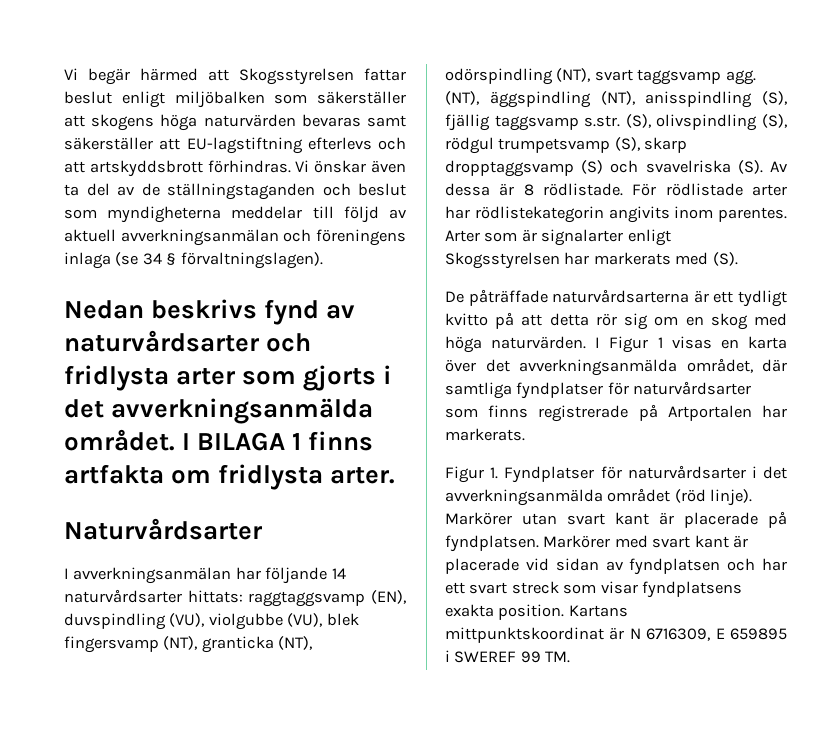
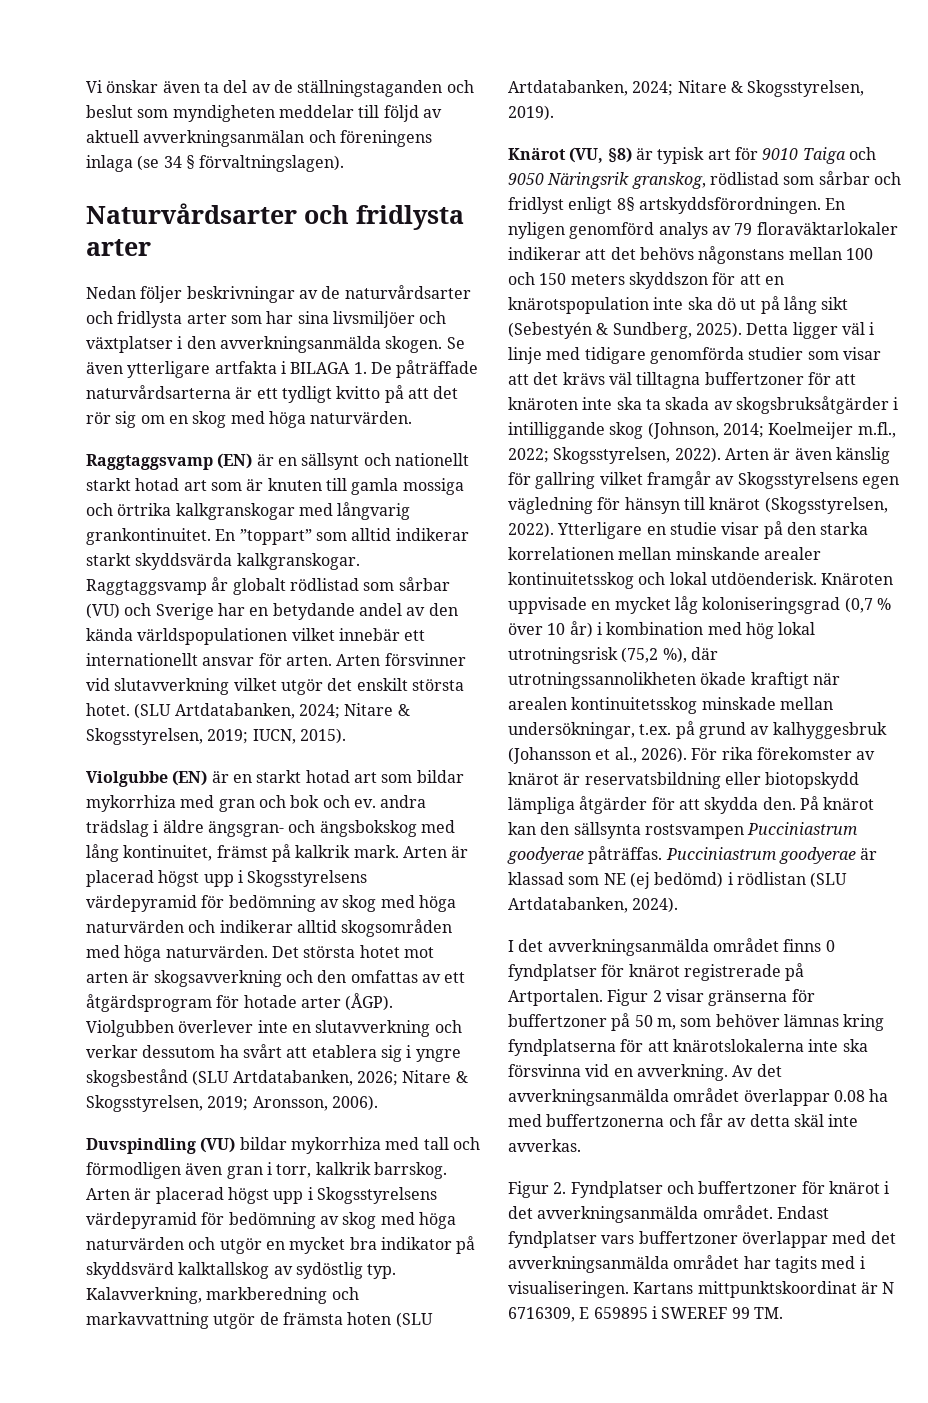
- Vi begär härmed att Skogsstyrelsen fattar beslut enligt miljöbalken som säkerställer att skogens höga naturvärden bevaras samt säkerställer att EU-lagstiftning efterlevs och att artskyddsbrott förhindras. Vi önskar även ta del av de ställningstaganden och beslut som myndigheterna meddelar till följd av aktuell avverkningsanmälan och föreningens inlaga (se 34 § förvaltningslagen).
+ Vi önskar även ta del av de ställningstaganden och beslut som myndigheten meddelar till följd av aktuell avverkningsanmälan och föreningens inlaga (se 34 § förvaltningslagen).
- Nedan beskrivs fynd av naturvårdsarter och fridlysta arter som gjorts i det avverkningsanmälda området. I BILAGA 1 finns artfakta om fridlysta arter.
- Naturvårdsarter
- I avverkningsanmälan har följande 14 naturvårdsarter hittats: raggtaggsvamp (EN), duvspindling (VU), violgubbe (VU), blek fingersvamp (NT), granticka (NT), odörspindling (NT), svart taggsvamp agg. (NT), äggspindling (NT), anisspindling (S), fjällig taggsvamp s.str. (S), olivspindling (S), rödgul trumpetsvamp (S), skarp dropptaggsvamp (S) och svavelriska (S). Av dessa är 8 rödlistade. För rödlistade arter har rödlistekategorin angivits inom parentes. Arter som är signalarter enligt Skogsstyrelsen har markerats med (S).
- De påträffade naturvårdsarterna är ett tydligt kvitto på att detta rör sig om en skog med höga naturvärden. I Figur 1 visas en karta över det avverkningsanmälda området, där samtliga fyndplatser för naturvårdsarter som finns registrerade på Artportalen har markerats.
- Figur 1. Fyndplatser för naturvårdsarter i det avverkningsanmälda området (röd linje). Markörer utan svart kant är placerade på fyndplatsen. Markörer med svart kant är placerade vid sidan av fyndplatsen och har ett svart streck som visar fyndplatsens exakta position.
+ Naturvårdsarter och fridlysta arter
+ Nedan följer beskrivningar av de naturvårdsarter och fridlysta arter som har sina livsmiljöer och växtplatser i den avverkningsanmälda skogen. Se även ytterligare artfakta i BILAGA 1. De påträffade naturvårdsarterna är ett tydligt kvitto på att det rör sig om en skog med höga naturvärden.
+ Raggtaggsvamp (EN) är en sällsynt och nationellt starkt hotad art som är knuten till gamla mossiga och örtrika kalkgranskogar med långvarig grankontinuitet. En ”toppart” som alltid indikerar starkt skyddsvärda kalkgranskogar. Raggtaggsvamp år globalt rödlistad som sårbar (VU) och Sverige har en betydande andel av den kända världspopulationen vilket innebär ett internationellt ansvar för arten. Arten försvinner vid slutavverkning vilket utgör det enskilt största hotet. (SLU Artdatabanken, 2024; Nitare & Skogsstyrelsen, 2019; IUCN, 2015).
+ Violgubbe (EN) är en starkt hotad art som bildar mykorrhiza med gran och bok och ev. andra trädslag i äldre ängsgran- och ängsbokskog med lång kontinuitet, främst på kalkrik mark. Arten är placerad högst upp i Skogsstyrelsens värdepyramid för bedömning av skog med höga naturvärden och indikerar alltid skogsområden med höga naturvärden. Det största hotet mot arten är skogsavverkning och den omfattas av ett åtgärdsprogram för hotade arter (ÅGP). Violgubben överlever inte en slutavverkning och verkar dessutom ha svårt att etablera sig i yngre skogsbestånd (SLU Artdatabanken, 2026; Nitare & Skogsstyrelsen, 2019; Aronsson, 2006).
+ Duvspindling (VU) bildar mykorrhiza med tall och förmodligen även gran i torr, kalkrik barrskog. Arten är placerad högst upp i Skogsstyrelsens värdepyramid för bedömning av skog med höga naturvärden och utgör en mycket bra indikator på skyddsvärd kalktallskog av sydöstlig typ. Kalavverkning, markberedning och markavvattning utgör de främsta hoten (SLU Artdatabanken, 2024; Nitare & Skogsstyrelsen, 2019).
+ Knärot (VU, §8) är typisk art för 9010 Taiga och 9050 Näringsrik granskog, rödlistad som sårbar och fridlyst enligt 8§ artskyddsförordningen. En nyligen genomförd analys av 79 floraväktarlokaler indikerar att det behövs någonstans mellan 100 och 150 meters skyddszon för att en knärotspopulation inte ska dö ut på lång sikt (Sebestyén & Sundberg, 2025). Detta ligger väl i linje med tidigare genomförda studier som visar att det krävs väl tilltagna buffertzoner för att knäroten inte ska ta skada av skogsbruksåtgärder i intilliggande skog (Johnson, 2014; Koelmeijer m.fl., 2022; Skogsstyrelsen, 2022). Arten är även känslig för gallring vilket framgår av Skogsstyrelsens egen vägledning för hänsyn till knärot (Skogsstyrelsen, 2022). Ytterligare en studie visar på den starka korrelationen mellan minskande arealer kontinuitetsskog och lokal utdöenderisk. Knäroten uppvisade en mycket låg koloniseringsgrad (0,7 % över 10 år) i kombination med hög lokal utrotningsrisk (75,2 %), där utrotningssannolikheten ökade kraftigt när arealen kontinuitetsskog minskade mellan undersökningar, t.ex. på grund av kalhyggesbruk (Johansson et al., 2026). För rika förekomster av knärot är reservatsbildning eller biotopskydd lämpliga åtgärder för att skydda den. På knärot kan den sällsynta rostsvampen Pucciniastrum goodyerae påträffas. Pucciniastrum goodyerae är klassad som NE (ej bedömd) i rödlistan (SLU Artdatabanken, 2024).
+ I det avverkningsanmälda området finns 0 fyndplatser för knärot registrerade på Artportalen. Figur 2 visar gränserna för buffertzoner på 50 m, som behöver lämnas kring fyndplatserna för att knärotslokalerna inte ska försvinna vid en avverkning. Av det avverkningsanmälda området överlappar 0.08 ha med buffertzonerna och får av detta skäl inte avverkas.
+ Figur 2. Fyndplatser och buffertzoner för knärot i det avverkningsanmälda området. Endast fyndplatser vars buffertzoner överlappar med det avverkningsanmälda området har tagits med i visualiseringen.

